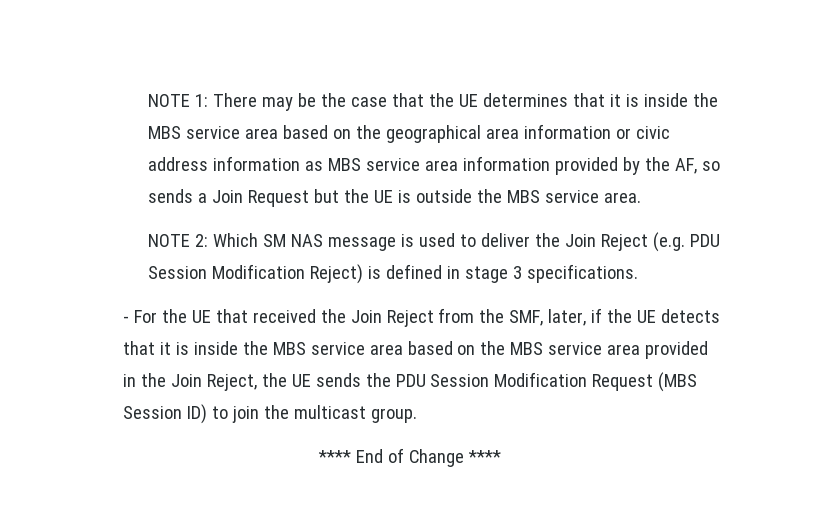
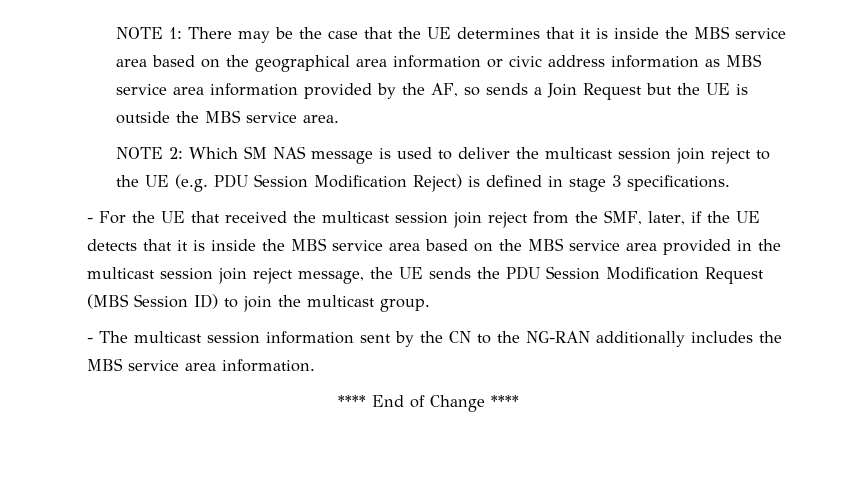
- NOTE 2: Which SM NAS message is used to deliver the Join Reject (e.g. PDU Session Modification Reject) is defined in stage 3 specifications.
+ NOTE 2: Which SM NAS message is used to deliver the multicast session join reject to the UE (e.g. PDU Session Modification Reject) is defined in stage 3 specifications.
- - For the UE that received the Join Reject from the SMF, later, if the UE detects that it is inside the MBS service area based on the MBS service area provided in the Join Reject, the UE sends the PDU Session Modification Request (MBS Session ID) to join the multicast group.
+ - For the UE that received the multicast session join reject from the SMF, later, if the UE detects that it is inside the MBS service area based on the MBS service area provided in the multicast session join reject message, the UE sends the PDU Session Modification Request (MBS Session ID) to join the multicast group.
+ - The multicast session information sent by the CN to the NG-RAN additionally includes the MBS service area information.

